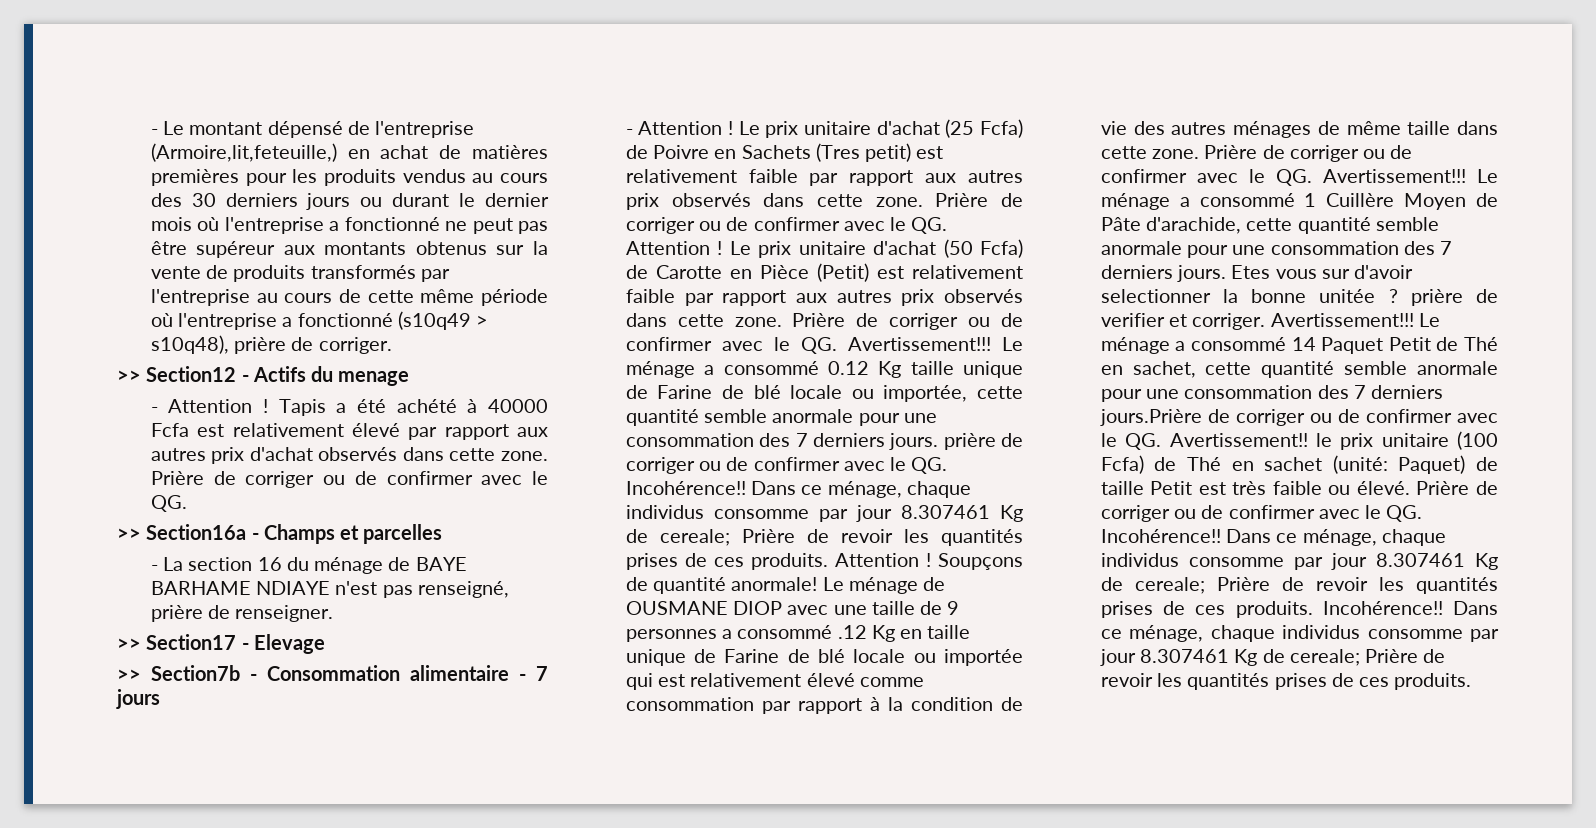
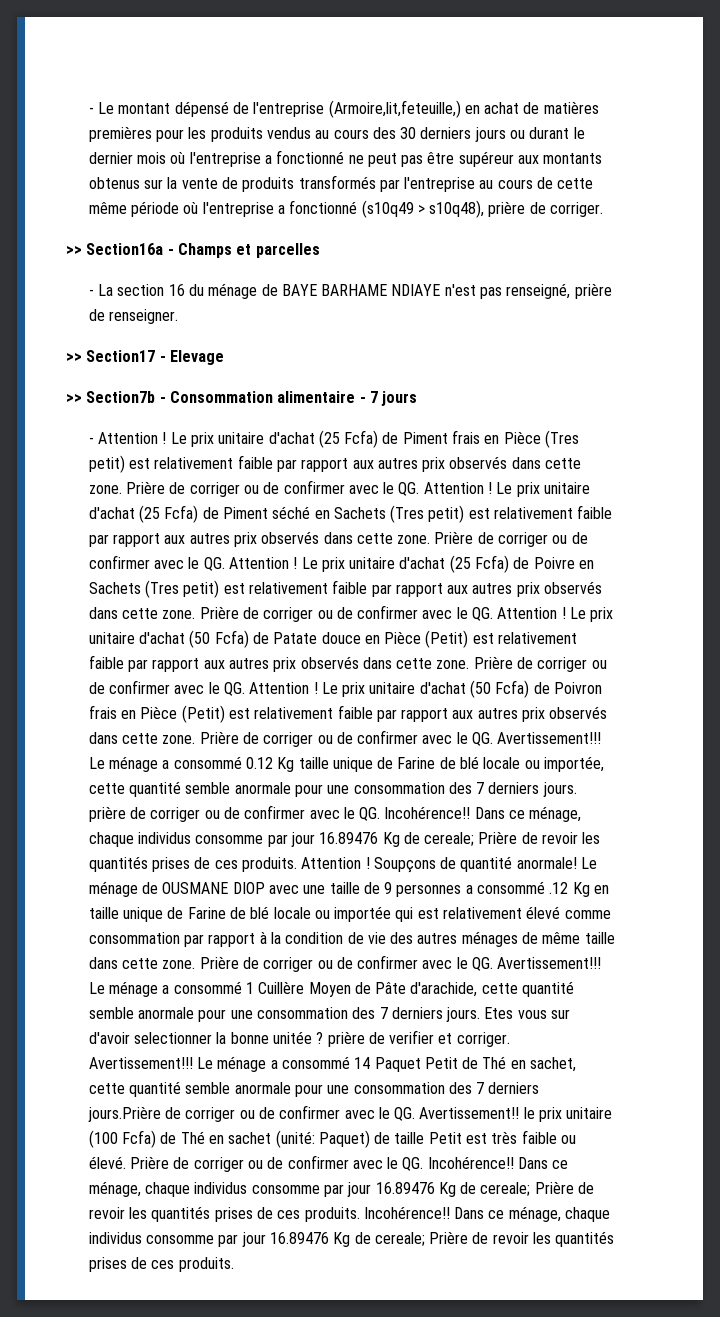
- >> Section12 - Actifs du menage
- - Attention ! Tapis a été achété à 40000 Fcfa est relativement élevé par rapport aux autres prix d'achat observés dans cette zone. Prière de corriger ou de confirmer avec le QG.
- Le prix unitaire d'achat (25 Fcfa) de Poivre en Sachets (Tres petit) est relativement faible par rapport aux autres prix observés dans cette zone.
+ Le prix unitaire d'achat (25 Fcfa) de Piment frais en Pièce (Tres petit) est relativement faible par rapport aux autres prix observés dans cette zone. Prière de corriger ou de confirmer avec le QG. Attention ! Le prix unitaire d'achat (25 Fcfa) de Piment séché en Sachets (Tres petit) est relativement faible par rapport aux autres prix observés dans cette zone. Prière de corriger ou de confirmer avec le QG. Attention ! Le prix unitaire d'achat (25 Fcfa) de Poivre en Sachets (Tres petit) est relativement faible par rapport aux autres prix observés dans cette zone.
- Le prix unitaire d'achat (50 Fcfa) de Carotte en Pièce (Petit) est relativement faible par rapport aux autres prix observés dans cette zone.
+ Le prix unitaire d'achat (50 Fcfa) de Patate douce en Pièce (Petit) est relativement faible par rapport aux autres prix observés dans cette zone. Prière de corriger ou de confirmer avec le QG. Attention ! Le prix unitaire d'achat (50 Fcfa) de Poivron frais en Pièce (Petit) est relativement faible par rapport aux autres prix observés dans cette zone.
- Le ménage a consommé 0.12 Kg taille unique de Farine de blé locale ou importée, cette quantité semble anormale pour une consommation des 7 derniers jours. prière de corriger ou de confirmer avec le QG. Incohérence!! Dans ce ménage, chaque individus consomme par jour 8.307461 Kg de cereale; Prière de revoir les quantités prises de ces produits.
+ Le ménage a consommé 0.12 Kg taille unique de Farine de blé locale ou importée, cette quantité semble anormale pour une consommation des 7 derniers jours. prière de corriger ou de confirmer avec le QG. Incohérence!! Dans ce ménage, chaque individus consomme par jour 16.89476 Kg de cereale; Prière de revoir les quantités prises de ces produits.
- Prière de corriger ou de confirmer avec le QG. Incohérence!! Dans ce ménage, chaque individus consomme par jour 8.307461 Kg de cereale; Prière de revoir les quantités prises de ces produits. Incohérence!! Dans ce ménage, chaque individus consomme par jour 8.307461 Kg de cereale; Prière de revoir les quantités prises de ces produits.
+ Prière de corriger ou de confirmer avec le QG. Incohérence!! Dans ce ménage, chaque individus consomme par jour 16.89476 Kg de cereale; Prière de revoir les quantités prises de ces produits. Incohérence!! Dans ce ménage, chaque individus consomme par jour 16.89476 Kg de cereale; Prière de revoir les quantités prises de ces produits.

